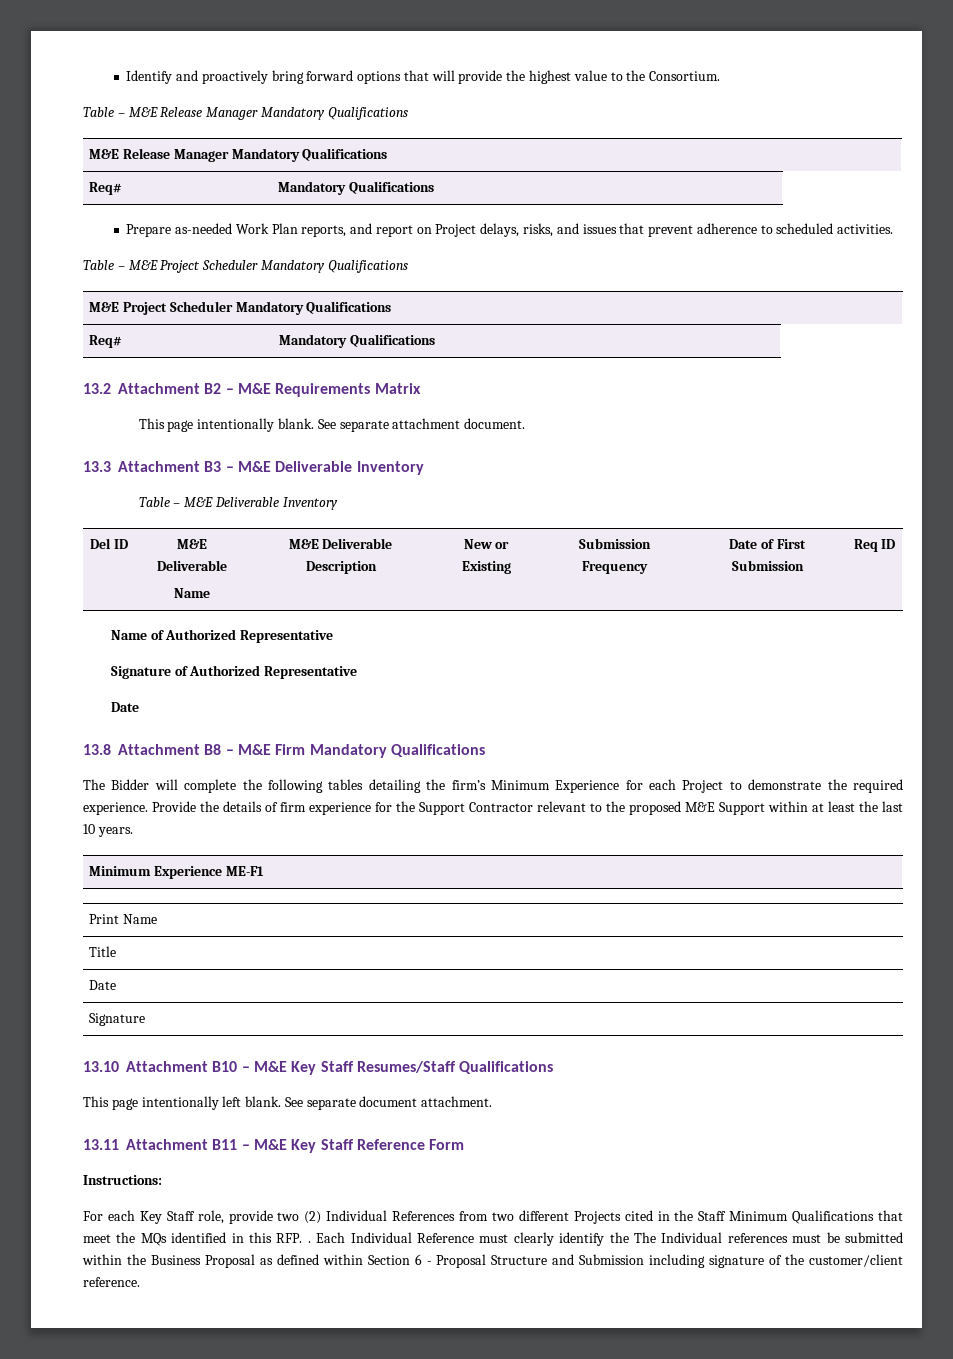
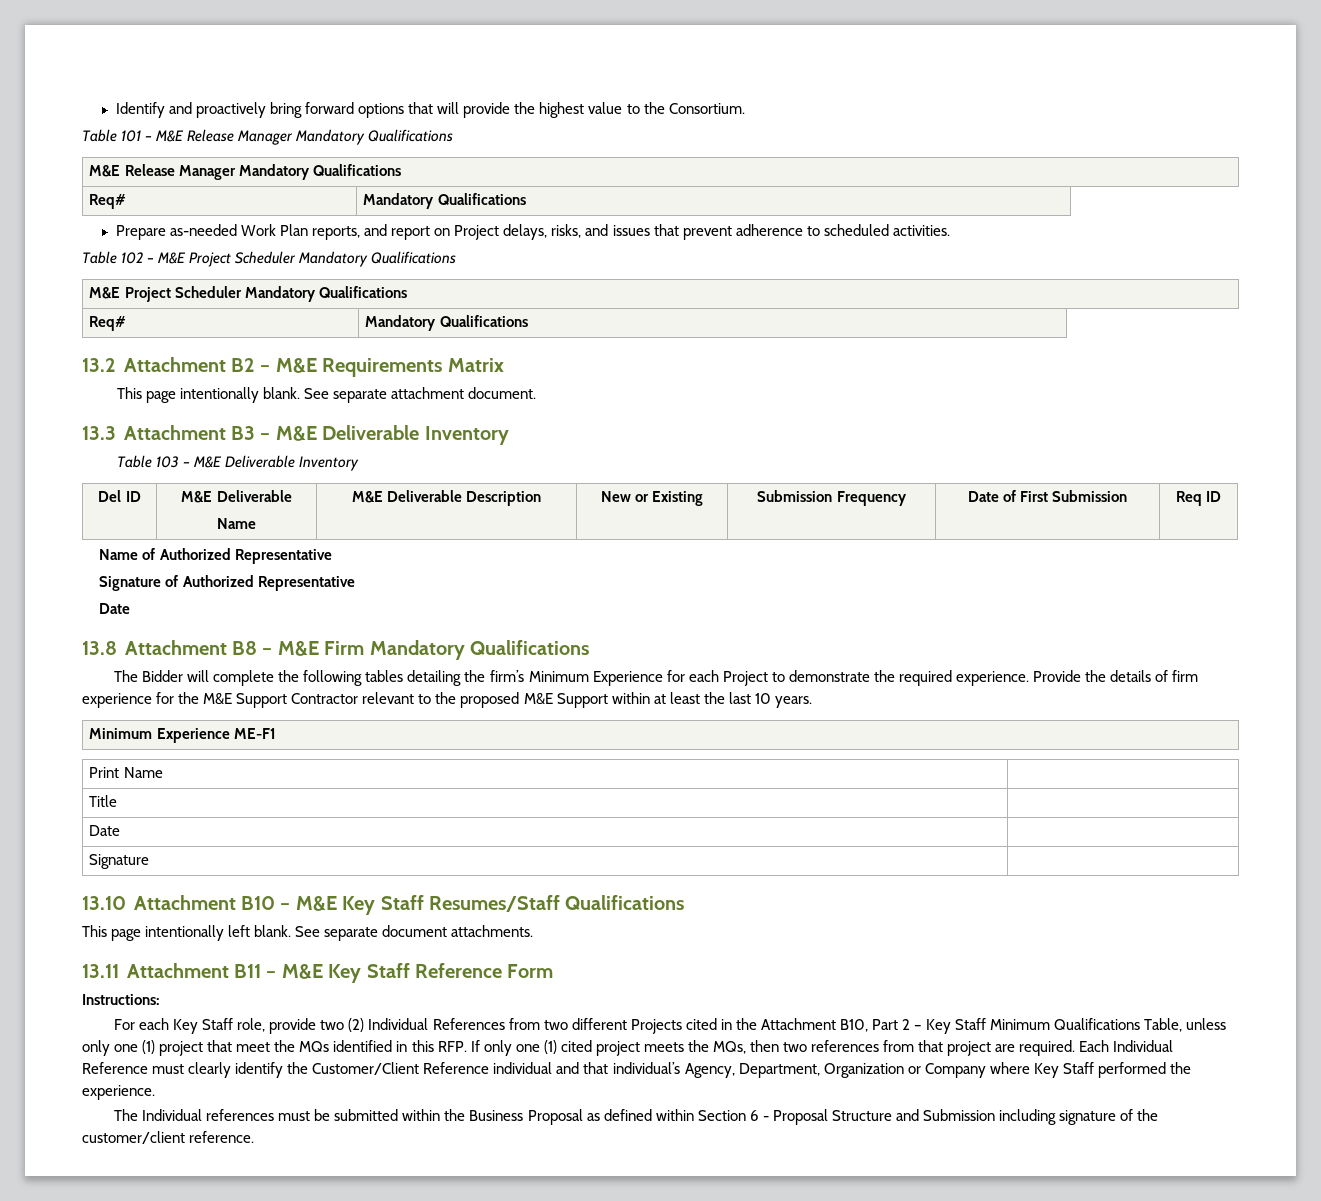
- Table – M&E Release Manager Mandatory Qualifications
+ Table 101 – M&E Release Manager Mandatory Qualifications
- Table – M&E Project Scheduler Mandatory Qualifications
+ Table 102 – M&E Project Scheduler Mandatory Qualifications
- Table – M&E Deliverable Inventory
+ Table 103 – M&E Deliverable Inventory
- Provide the details of firm experience for the Support Contractor relevant to the proposed M&E Support within at least the last 10 years.
+ Provide the details of firm experience for the M&E Support Contractor relevant to the proposed M&E Support within at least the last 10 years.
- See separate document attachment.
+ See separate document attachments.
- For each Key Staff role, provide two (2) Individual References from two different Projects cited in the Staff Minimum Qualifications that meet the MQs identified in this RFP. .
+ For each Key Staff role, provide two (2) Individual References from two different Projects cited in the Attachment B10, Part 2 – Key Staff Minimum Qualifications Table, unless only one (1) project that meet the MQs identified in this RFP. If only one (1) cited project meets the MQs, then two references from that project are required.
- Each Individual Reference must clearly identify the The Individual references must be submitted within the Business Proposal as defined within Section 6 - Proposal Structure and Submission including signature of the customer/client reference.
+ Each Individual Reference must clearly identify the Customer/Client Reference individual and that individual’s Agency, Department, Organization or Company where Key Staff performed the experience.
+ The Individual references must be submitted within the Business Proposal as defined within Section 6 - Proposal Structure and Submission including signature of the customer/client reference.

